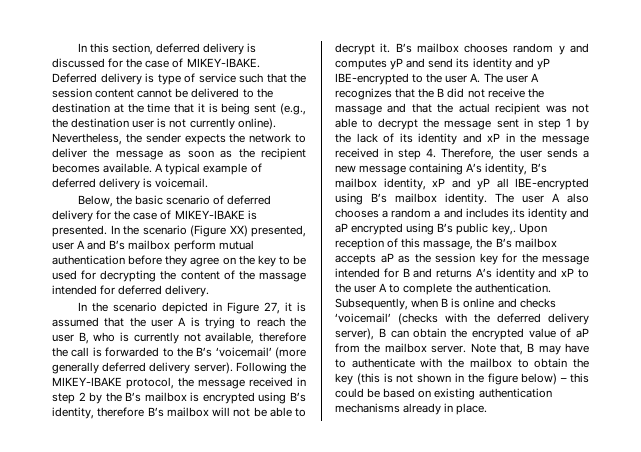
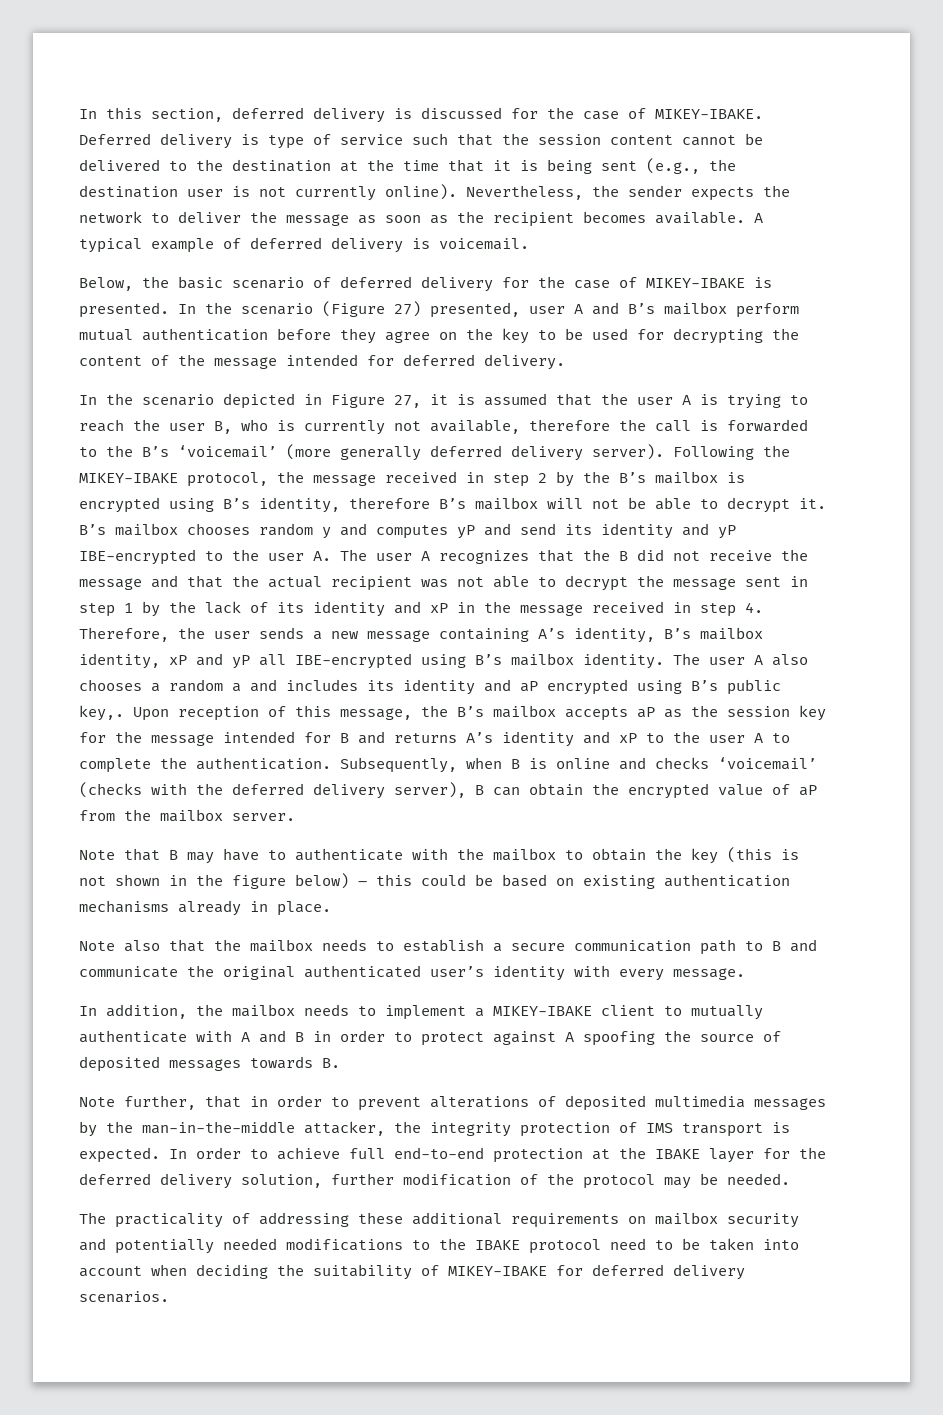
- In the scenario (Figure XX) presented, user A and B’s mailbox perform mutual authentication before they agree on the key to be used for decrypting the content of the massage intended for deferred delivery.
+ In the scenario (Figure 27) presented, user A and B’s mailbox perform mutual authentication before they agree on the key to be used for decrypting the content of the message intended for deferred delivery.
- B’s mailbox chooses random y and computes yP and send its identity and yP IBE-encrypted to the user A. The user A recognizes that the B did not receive the massage and that the actual recipient was not able to decrypt the message sent in step 1 by the lack of its identity and xP in the message received in step 4. Therefore, the user sends a new message containing A’s identity, B’s mailbox identity, xP and yP all IBE-encrypted using B’s mailbox identity.
+ B’s mailbox chooses random y and computes yP and send its identity and yP IBE-encrypted to the user A. The user A recognizes that the B did not receive the message and that the actual recipient was not able to decrypt the message sent in step 1 by the lack of its identity and xP in the message received in step 4. Therefore, the user sends a new message containing A’s identity, B’s mailbox identity, xP and yP all IBE-encrypted using B’s mailbox identity.
- Upon reception of this massage, the B’s mailbox accepts aP as the session key for the message intended for B and returns A’s identity and xP to the user A to complete the authentication.
+ Upon reception of this message, the B’s mailbox accepts aP as the session key for the message intended for B and returns A’s identity and xP to the user A to complete the authentication.
- Subsequently, when B is online and checks ‘voicemail’ (checks with the deferred delivery server), B can obtain the encrypted value of aP from the mailbox server. Note that, B may have to authenticate with the mailbox to obtain the key (this is not shown in the figure below) – this could be based on existing authentication mechanisms already in place.
+ Subsequently, when B is online and checks ‘voicemail’ (checks with the deferred delivery server), B can obtain the encrypted value of aP from the mailbox server.
+ Note that B may have to authenticate with the mailbox to obtain the key (this is not shown in the figure below) – this could be based on existing authentication mechanisms already in place.
+ Note also that the mailbox needs to establish a secure communication path to B and communicate the original authenticated user’s identity with every message.
+ In addition, the mailbox needs to implement a MIKEY-IBAKE client to mutually authenticate with A and B in order to protect against A spoofing the source of deposited messages towards B.
+ Note further, that in order to prevent alterations of deposited multimedia messages by the man-in-the-middle attacker, the integrity protection of IMS transport is expected. In order to achieve full end-to-end protection at the IBAKE layer for the deferred delivery solution, further modification of the protocol may be needed.
+ The practicality of addressing these additional requirements on mailbox security and potentially needed modifications to the IBAKE protocol need to be taken into account when deciding the suitability of MIKEY-IBAKE for deferred delivery scenarios.

